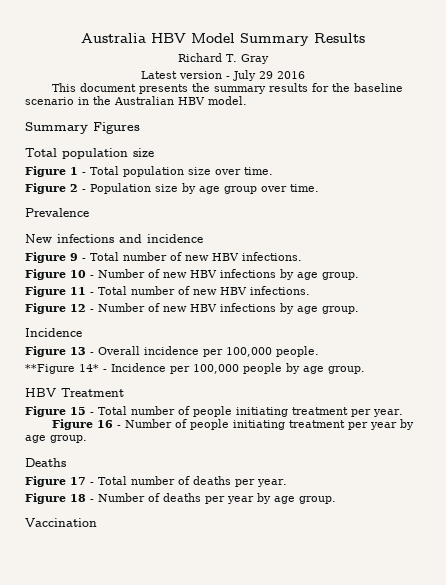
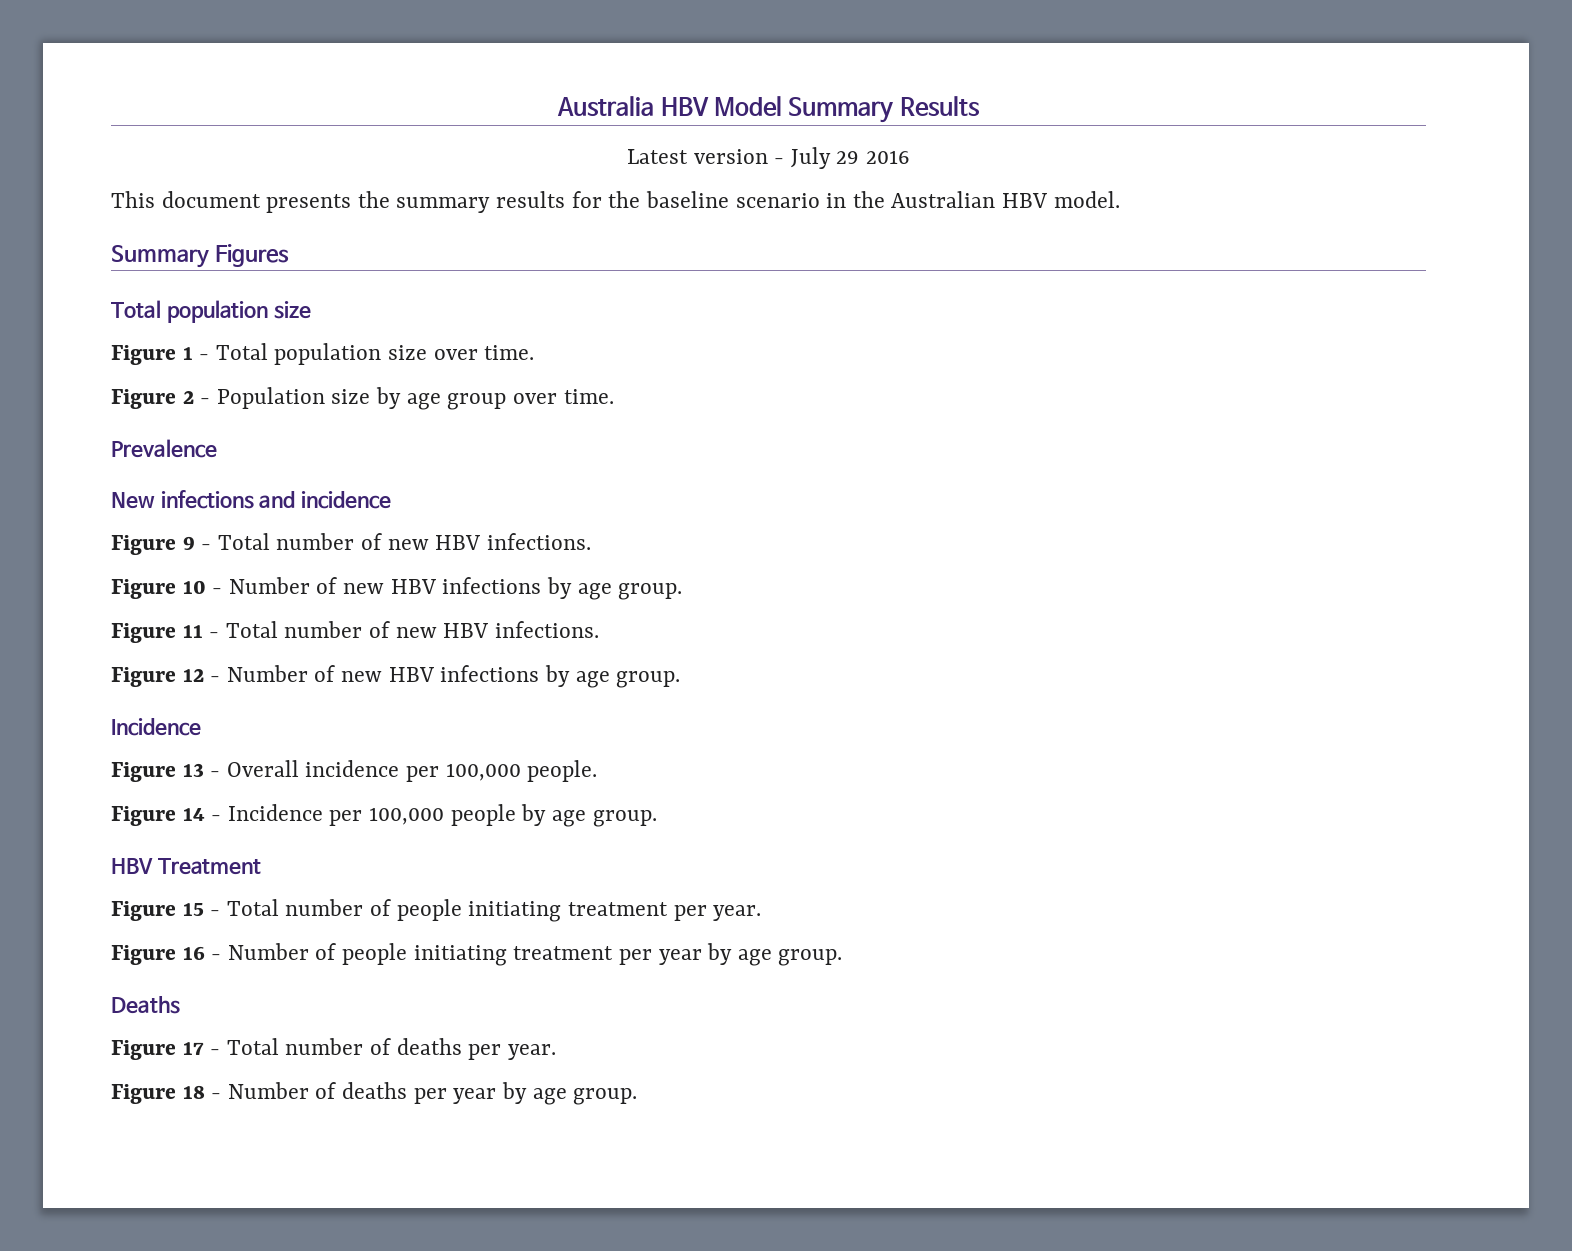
- Richard T. Gray
- **Figure 14* - Incidence per 100,000 people by age group.
+ Figure 14 - Incidence per 100,000 people by age group.
- Vaccination

